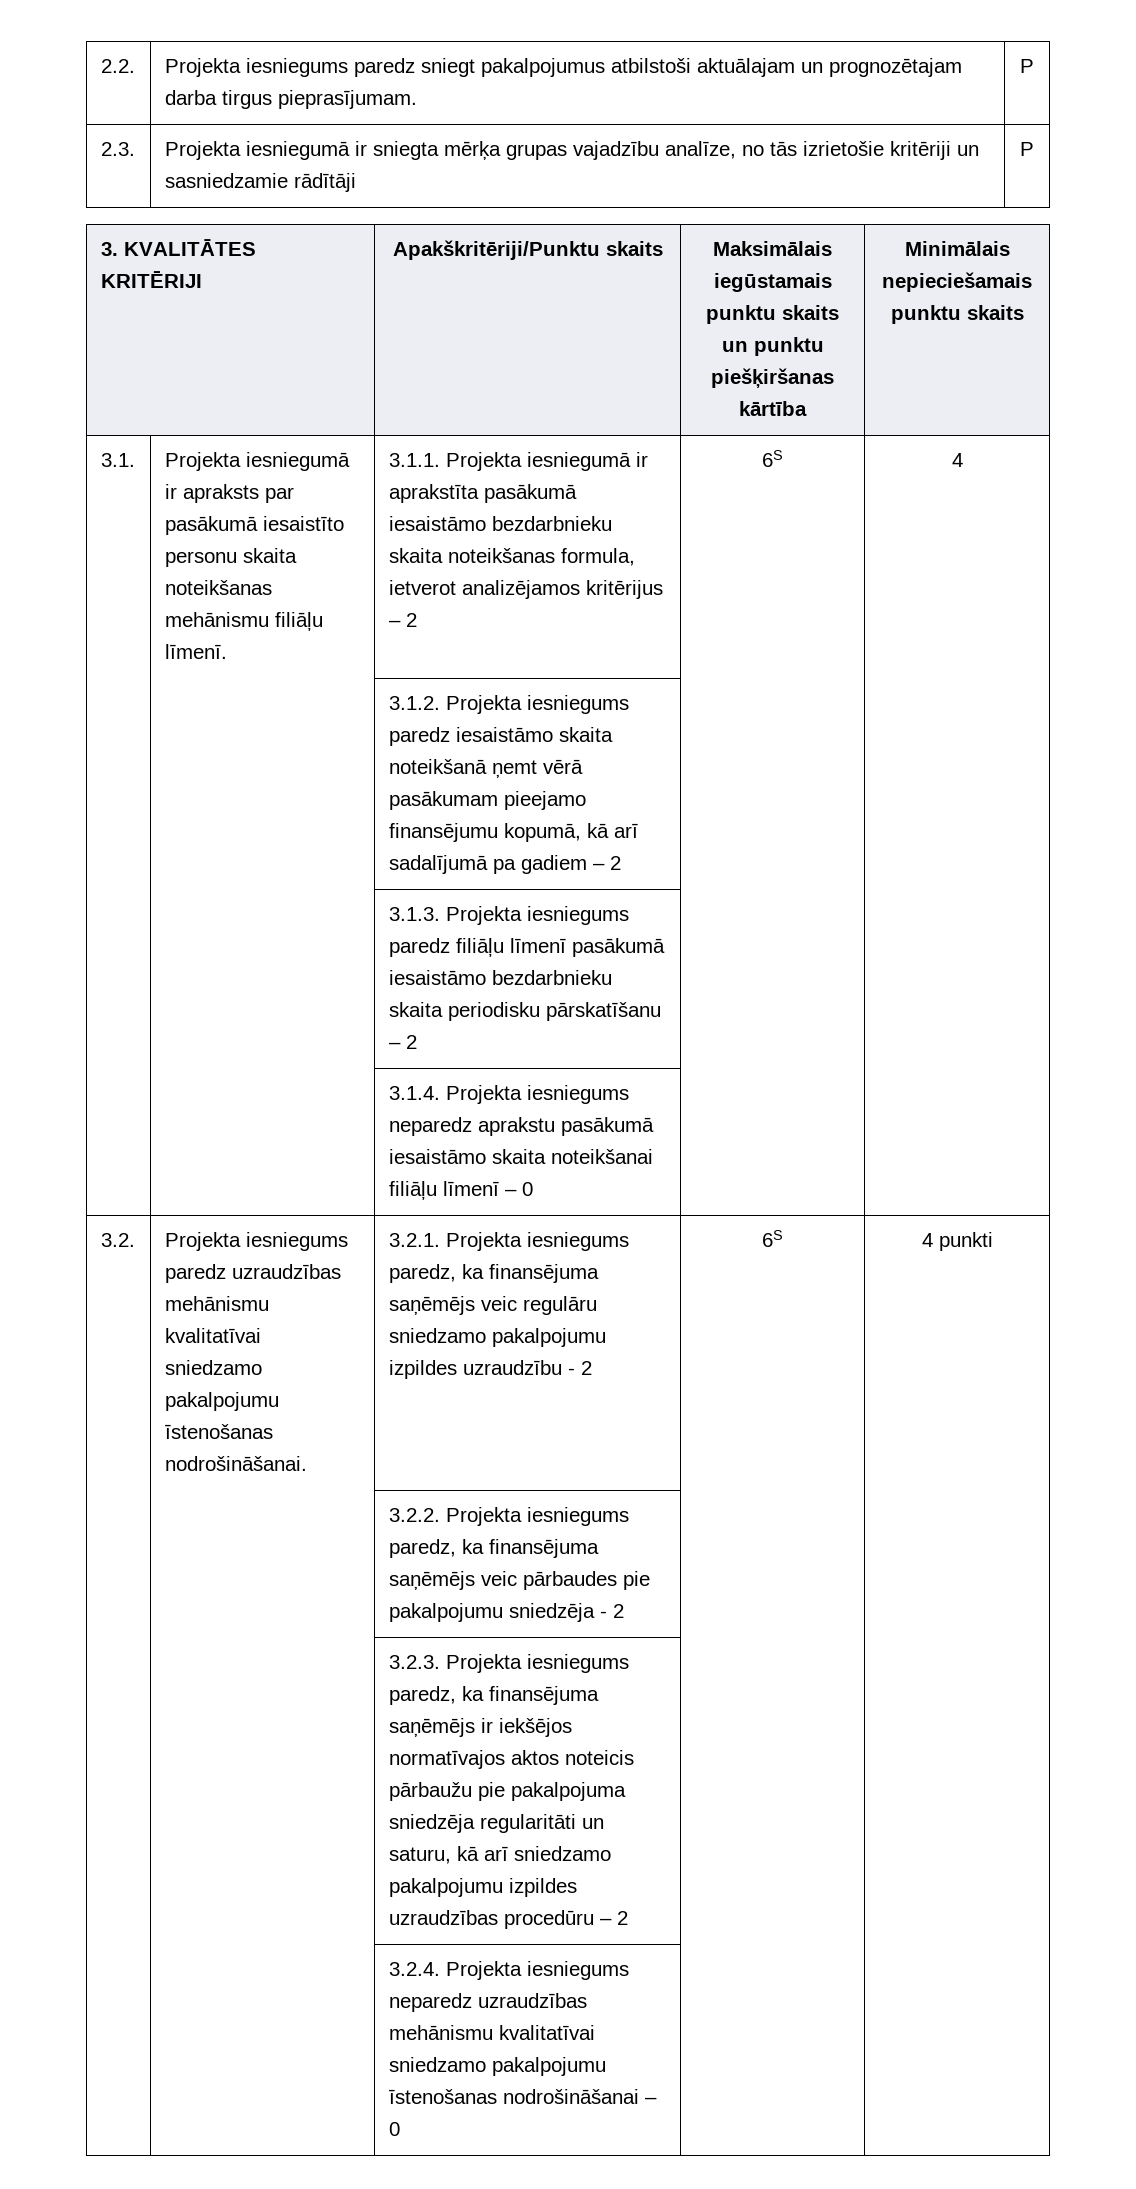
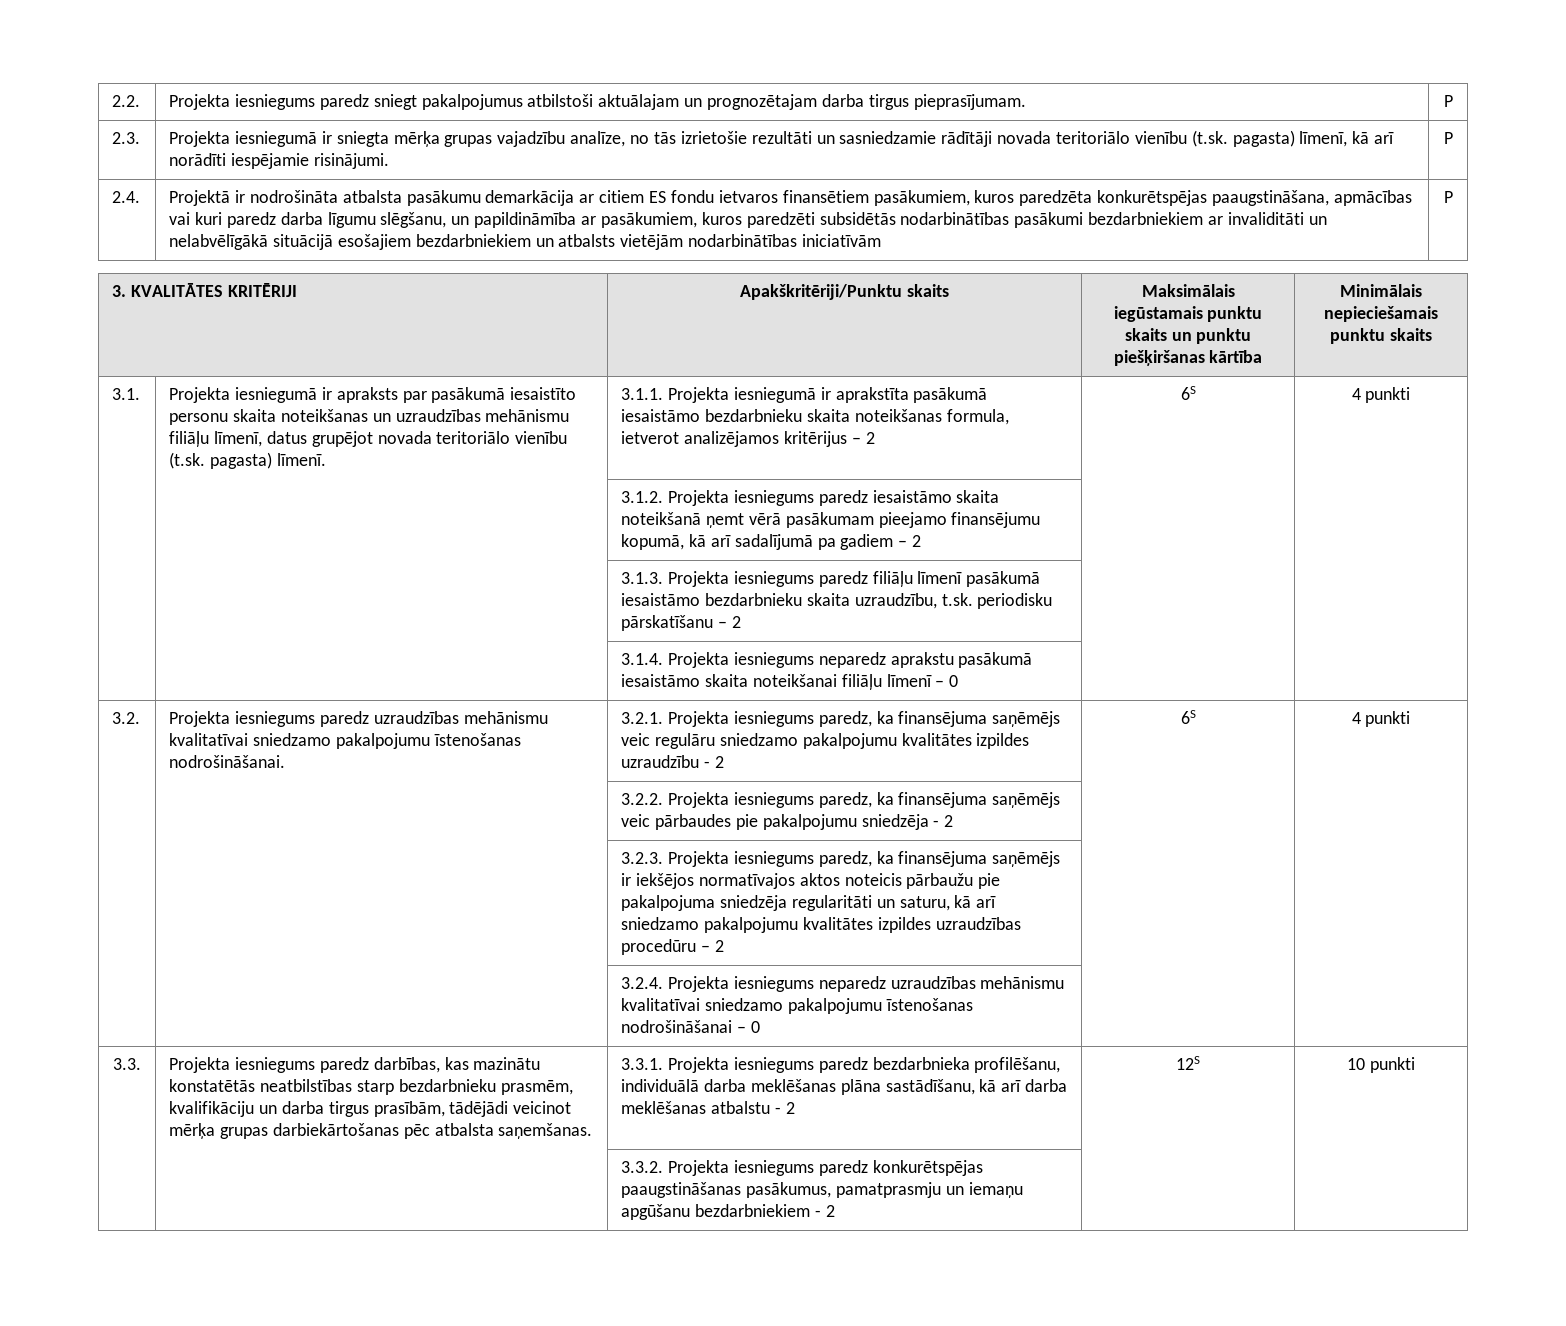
- 2.3. | Projekta iesniegumā ir sniegta mērķa grupas vajadzību analīze, no tās izrietošie kritēriji un sasniedzamie rādītāji | P
+ 2.3. | Projekta iesniegumā ir sniegta mērķa grupas vajadzību analīze, no tās izrietošie rezultāti un sasniedzamie rādītāji novada teritoriālo vienību (t.sk. pagasta) līmenī, kā arī norādīti iespējamie risinājumi. | P
+ 2.4. | Projektā ir nodrošināta atbalsta pasākumu demarkācija ar citiem ES fondu ietvaros finansētiem pasākumiem, kuros paredzēta konkurētspējas paaugstināšana, apmācības vai kuri paredz darba līgumu slēgšanu, un papildināmība ar pasākumiem, kuros paredzēti subsidētās nodarbinātības pasākumi bezdarbniekiem ar invaliditāti un nelabvēlīgākā situācijā esošajiem bezdarbniekiem un atbalsts vietējām nodarbinātības iniciatīvām | P
- Projekta iesniegumā ir apraksts par pasākumā iesaistīto personu skaita noteikšanas mehānismu filiāļu līmenī.
+ Projekta iesniegumā ir apraksts par pasākumā iesaistīto personu skaita noteikšanas un uzraudzības mehānismu filiāļu līmenī, datus grupējot novada teritoriālo vienību (t.sk. pagasta) līmenī.
- 3.1.1. Projekta iesniegumā ir aprakstīta pasākumā iesaistāmo bezdarbnieku skaita noteikšanas formula, ietverot analizējamos kritērijus – 2 | 6S | 4
+ 3.1.1. Projekta iesniegumā ir aprakstīta pasākumā iesaistāmo bezdarbnieku skaita noteikšanas formula, ietverot analizējamos kritērijus – 2 | 6S | 4 punkti
- | | 3.1.3. Projekta iesniegums paredz filiāļu līmenī pasākumā iesaistāmo bezdarbnieku skaita periodisku pārskatīšanu – 2 | |
+ | | 3.1.3. Projekta iesniegums paredz filiāļu līmenī pasākumā iesaistāmo bezdarbnieku skaita uzraudzību, t.sk. periodisku pārskatīšanu – 2 | |
- 3.2. | Projekta iesniegums paredz uzraudzības mehānismu kvalitatīvai sniedzamo pakalpojumu īstenošanas nodrošināšanai. | 3.2.1. Projekta iesniegums paredz, ka finansējuma saņēmējs veic regulāru sniedzamo pakalpojumu izpildes uzraudzību - 2 | 6S | 4 punkti
+ 3.2. | Projekta iesniegums paredz uzraudzības mehānismu kvalitatīvai sniedzamo pakalpojumu īstenošanas nodrošināšanai. | 3.2.1. Projekta iesniegums paredz, ka finansējuma saņēmējs veic regulāru sniedzamo pakalpojumu kvalitātes izpildes uzraudzību - 2 | 6S | 4 punkti
- | | 3.2.3. Projekta iesniegums paredz, ka finansējuma saņēmējs ir iekšējos normatīvajos aktos noteicis pārbaužu pie pakalpojuma sniedzēja regularitāti un saturu, kā arī sniedzamo pakalpojumu izpildes uzraudzības procedūru – 2 | |
+ | | 3.2.3. Projekta iesniegums paredz, ka finansējuma saņēmējs ir iekšējos normatīvajos aktos noteicis pārbaužu pie pakalpojuma sniedzēja regularitāti un saturu, kā arī sniedzamo pakalpojumu kvalitātes izpildes uzraudzības procedūru – 2 | |
+ 3.3. | Projekta iesniegums paredz darbības, kas mazinātu konstatētās neatbilstības starp bezdarbnieku prasmēm, kvalifikāciju un darba tirgus prasībām, tādējādi veicinot mērķa grupas darbiekārtošanas pēc atbalsta saņemšanas. | 3.3.1. Projekta iesniegums paredz bezdarbnieka profilēšanu, individuālā darba meklēšanas plāna sastādīšanu, kā arī darba meklēšanas atbalstu - 2 | 12S | 10 punkti
+ | | 3.3.2. Projekta iesniegums paredz konkurētspējas paaugstināšanas pasākumus, pamatprasmju un iemaņu apgūšanu bezdarbniekiem - 2 | |

